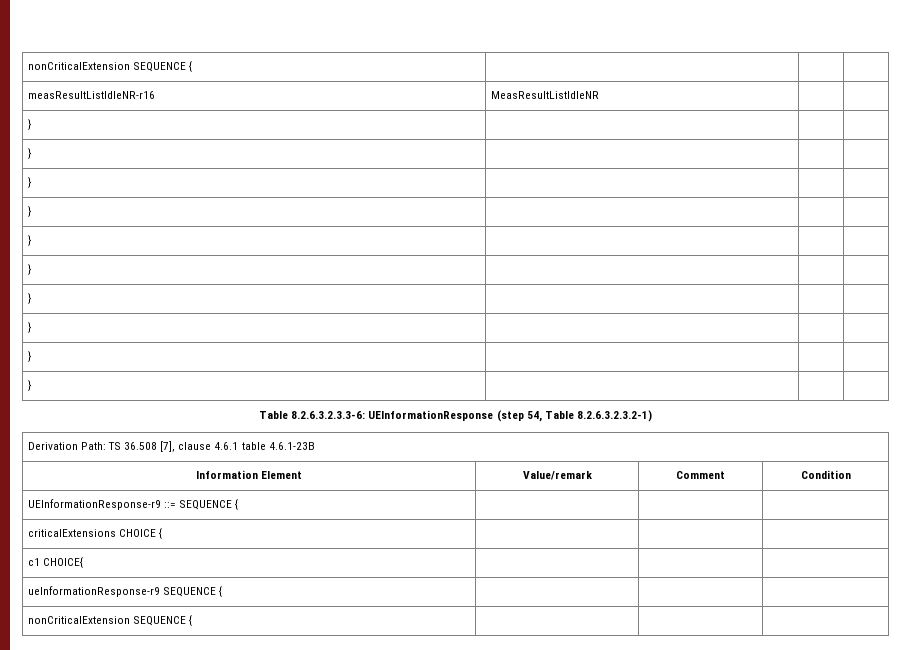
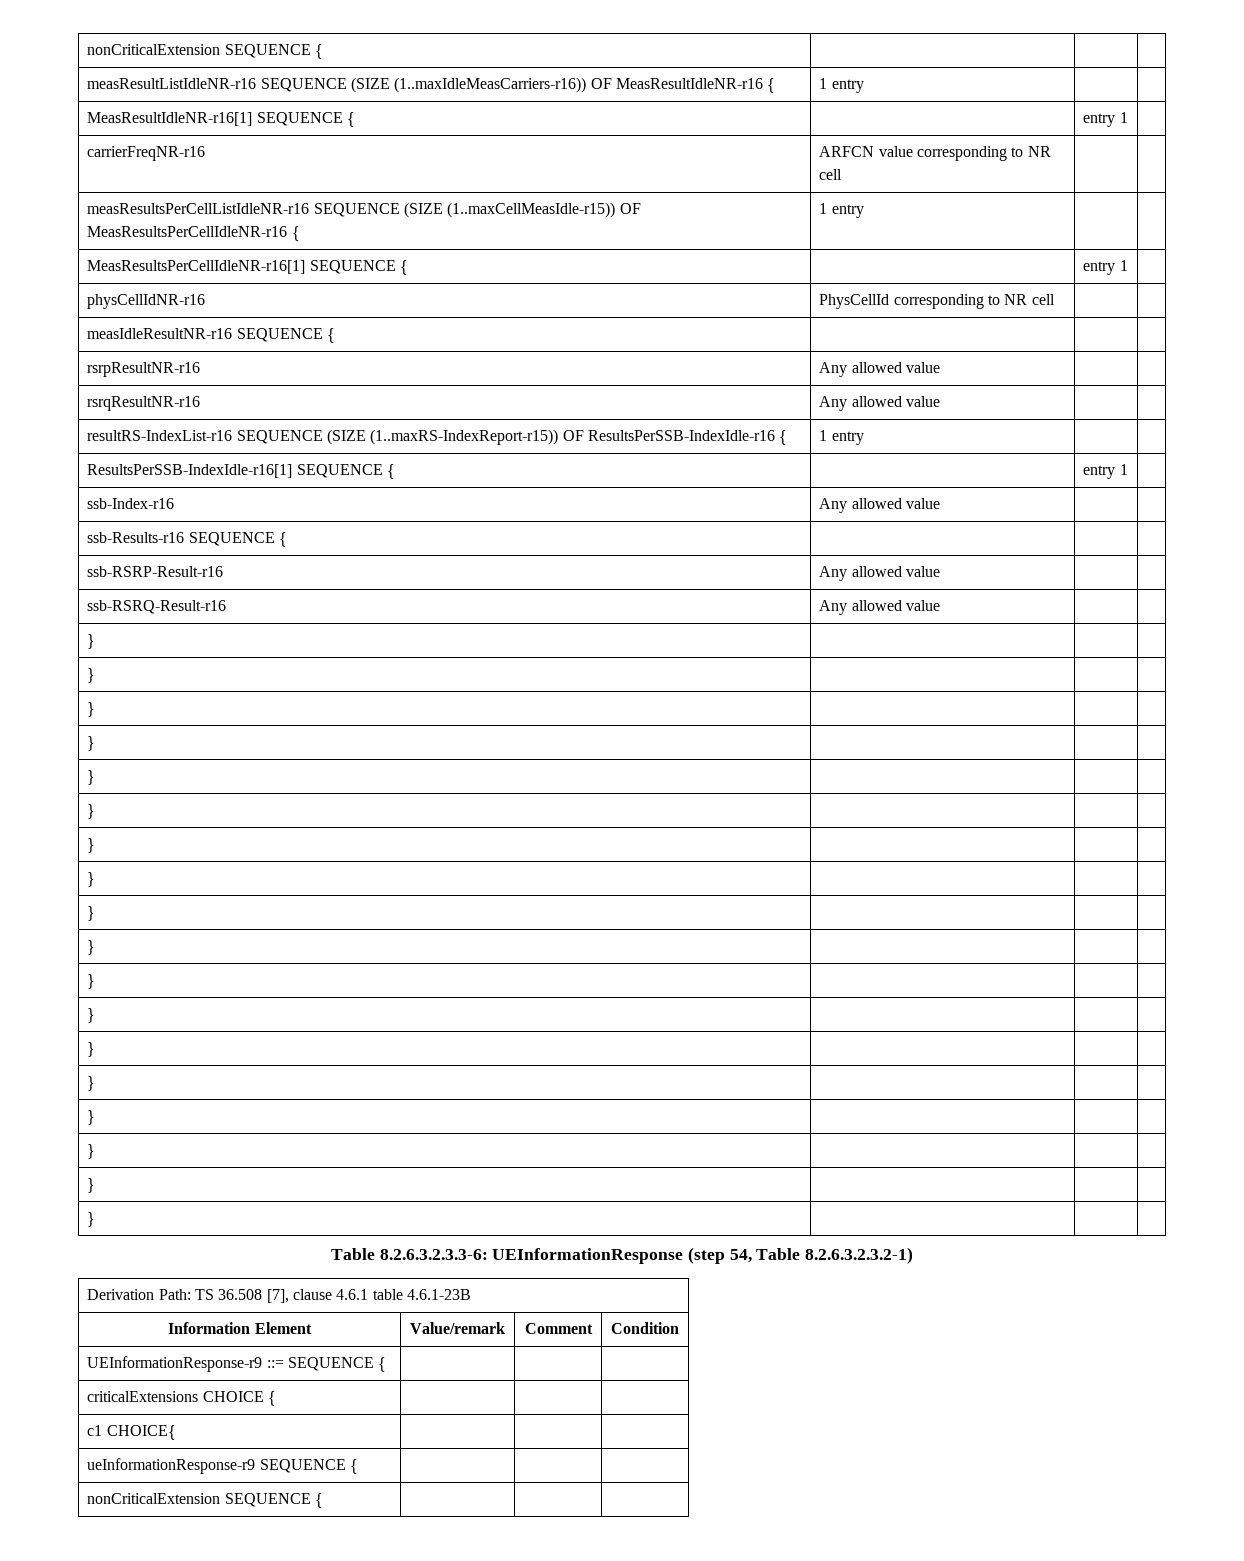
- measResultListIdleNR-r16 | MeasResultListIdleNR | |
+ measResultListIdleNR-r16 SEQUENCE (SIZE (1..maxIdleMeasCarriers-r16)) OF MeasResultIdleNR-r16 { | 1 entry | |
+ MeasResultIdleNR-r16[1] SEQUENCE { | | entry 1 |
+ carrierFreqNR-r16 | ARFCN value corresponding to NR cell | |
+ measResultsPerCellListIdleNR-r16 SEQUENCE (SIZE (1..maxCellMeasIdle-r15)) OF MeasResultsPerCellIdleNR-r16 { | 1 entry | |
+ MeasResultsPerCellIdleNR-r16[1] SEQUENCE { | | entry 1 |
+ physCellIdNR-r16 | PhysCellId corresponding to NR cell | |
+ measIdleResultNR-r16 SEQUENCE { | | |
+ rsrpResultNR-r16 | Any allowed value | |
+ rsrqResultNR-r16 | Any allowed value | |
+ resultRS-IndexList-r16 SEQUENCE (SIZE (1..maxRS-IndexReport-r15)) OF ResultsPerSSB-IndexIdle-r16 { | 1 entry | |
+ ResultsPerSSB-IndexIdle-r16[1] SEQUENCE { | | entry 1 |
+ ssb-Index-r16 | Any allowed value | |
+ ssb-Results-r16 SEQUENCE { | | |
+ ssb-RSRP-Result-r16 | Any allowed value | |
+ ssb-RSRQ-Result-r16 | Any allowed value | |
+ } | | |
+ } | | |
+ } | | |
+ } | | |
+ } | | |
+ } | | |
+ } | | |
+ } | | |

